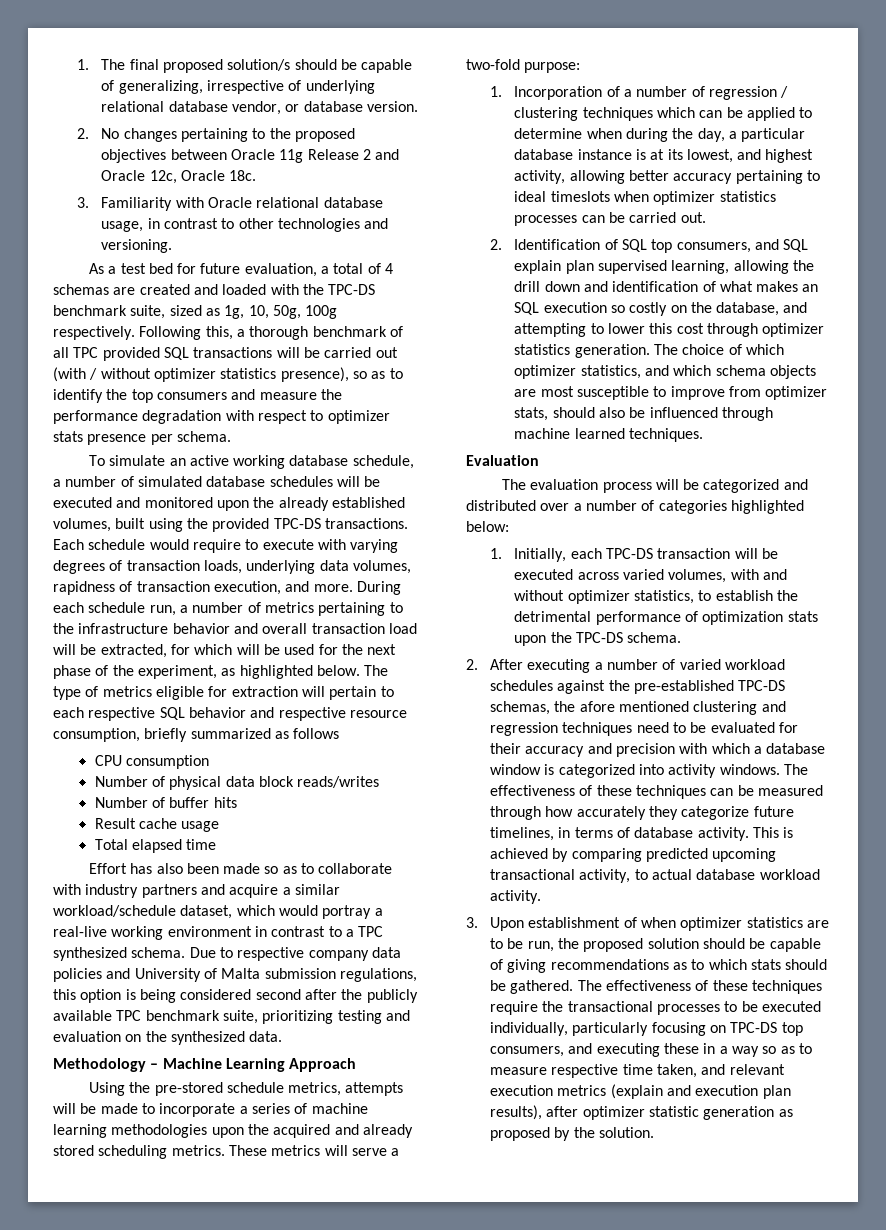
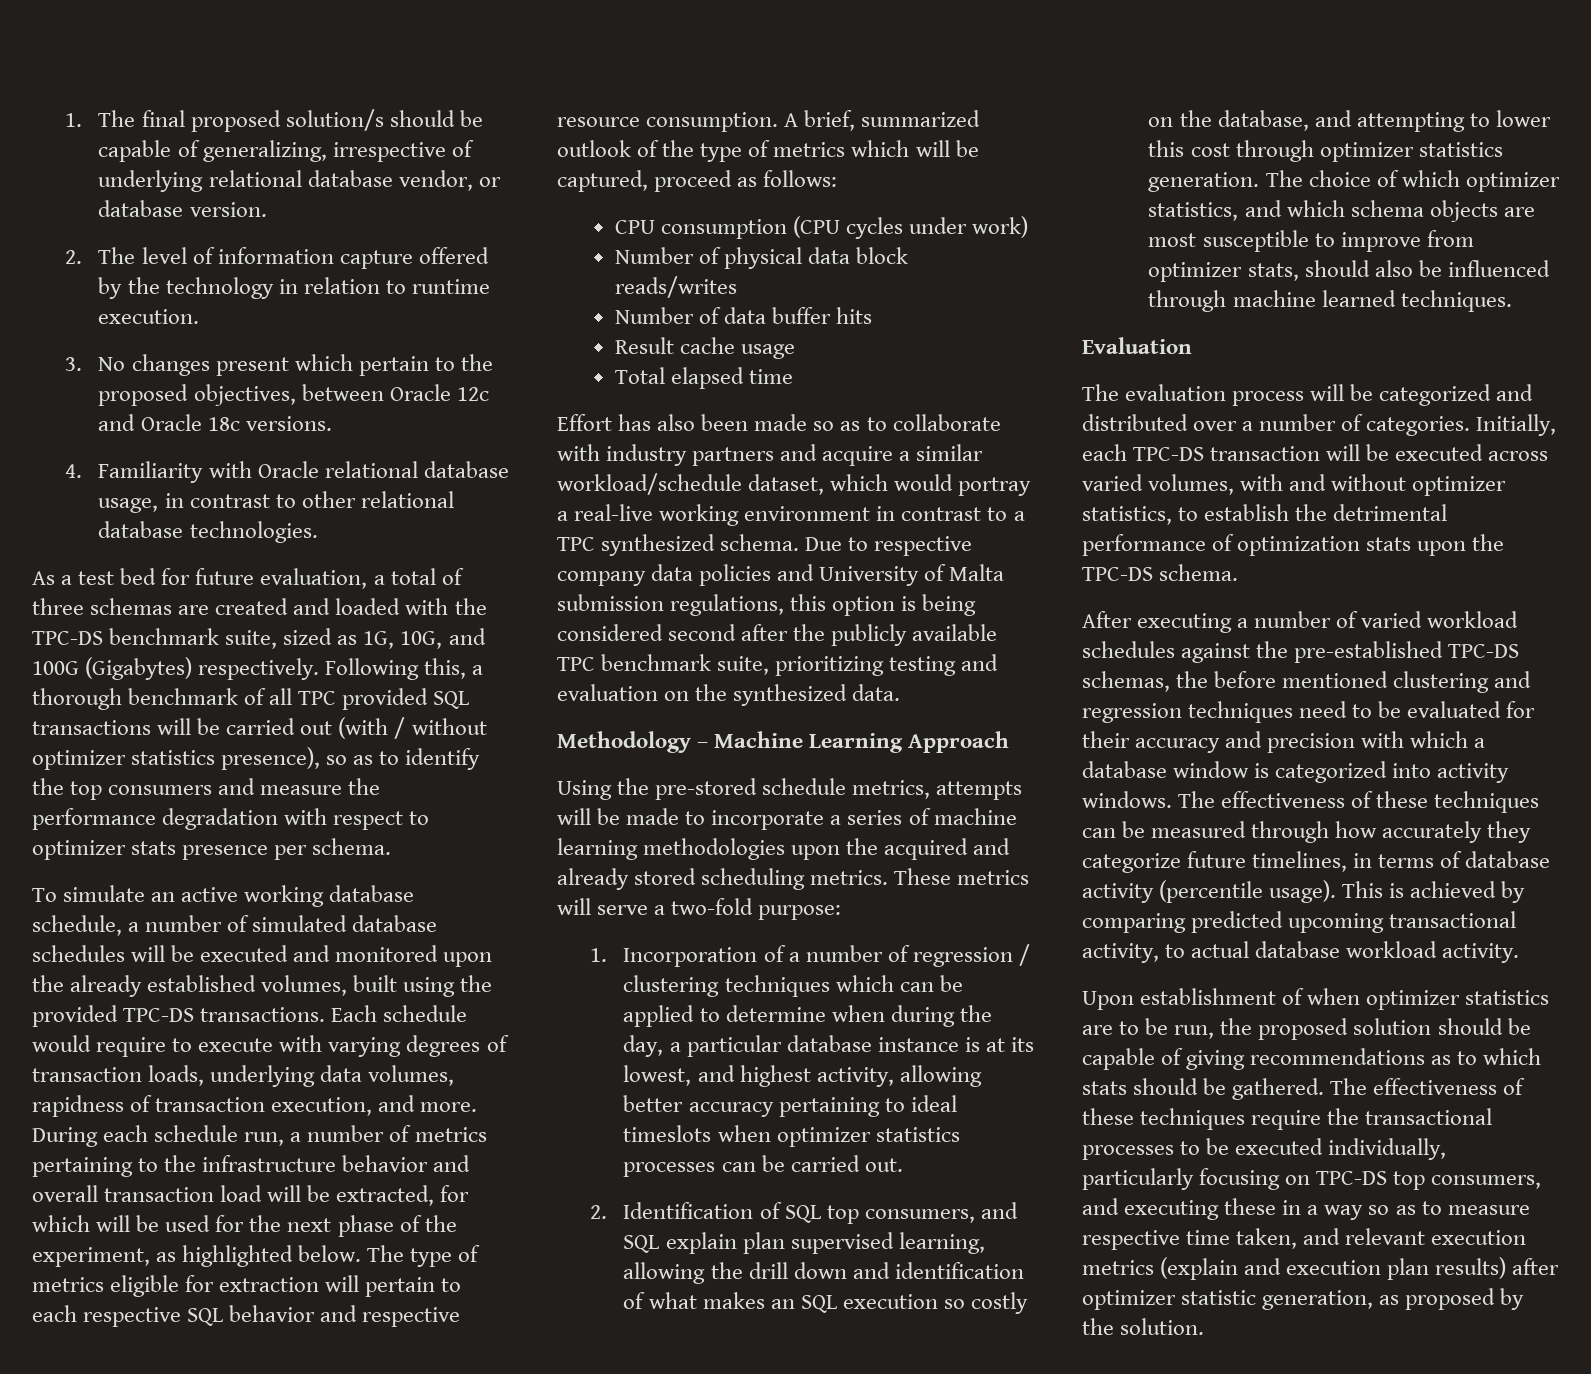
- 2. No changes pertaining to the proposed objectives between Oracle 11g Release 2 and Oracle 12c, Oracle 18c.
- 3. Familiarity with Oracle relational database usage, in contrast to other technologies and versioning.
+ 2. The level of information capture offered by the technology in relation to runtime execution.
+ 3. No changes present which pertain to the proposed objectives, between Oracle 12c and Oracle 18c versions.
+ 4. Familiarity with Oracle relational database usage, in contrast to other relational database technologies.
- As a test bed for future evaluation, a total of 4 schemas are created and loaded with the TPC-DS benchmark suite, sized as 1g, 10, 50g, 100g respectively.
+ As a test bed for future evaluation, a total of three schemas are created and loaded with the TPC-DS benchmark suite, sized as 1G, 10G, and 100G (Gigabytes) respectively.
- The type of metrics eligible for extraction will pertain to each respective SQL behavior and respective resource consumption, briefly summarized as follows
- CPU consumption
+ The type of metrics eligible for extraction will pertain to each respective SQL behavior and respective resource consumption. A brief, summarized outlook of the type of metrics which will be captured, proceed as follows:
+ CPU consumption (CPU cycles under work)
- Number of buffer hits
+ Number of data buffer hits
- The evaluation process will be categorized and distributed over a number of categories highlighted below:
- 1. Initially, each TPC-DS transaction will be executed across varied volumes, with and without optimizer statistics, to establish the detrimental performance of optimization stats upon the TPC-DS schema.
+ The evaluation process will be categorized and distributed over a number of categories. Initially, each TPC-DS transaction will be executed across varied volumes, with and without optimizer statistics, to establish the detrimental performance of optimization stats upon the TPC-DS schema.
- 2. After executing a number of varied workload schedules against the pre-established TPC-DS schemas, the afore mentioned clustering and regression techniques need to be evaluated for their accuracy and precision with which a database window is categorized into activity windows.
+ After executing a number of varied workload schedules against the pre-established TPC-DS schemas, the before mentioned clustering and regression techniques need to be evaluated for their accuracy and precision with which a database window is categorized into activity windows.
- The effectiveness of these techniques can be measured through how accurately they categorize future timelines, in terms of database activity.
+ The effectiveness of these techniques can be measured through how accurately they categorize future timelines, in terms of database activity (percentile usage).
- 3. Upon establishment of when optimizer statistics are to be run, the proposed solution should be capable of giving recommendations as to which stats should be gathered.
+ Upon establishment of when optimizer statistics are to be run, the proposed solution should be capable of giving recommendations as to which stats should be gathered.
- The effectiveness of these techniques require the transactional processes to be executed individually, particularly focusing on TPC-DS top consumers, and executing these in a way so as to measure respective time taken, and relevant execution metrics (explain and execution plan results), after optimizer statistic generation as proposed by the solution.
+ The effectiveness of these techniques require the transactional processes to be executed individually, particularly focusing on TPC-DS top consumers, and executing these in a way so as to measure respective time taken, and relevant execution metrics (explain and execution plan results) after optimizer statistic generation, as proposed by the solution.

